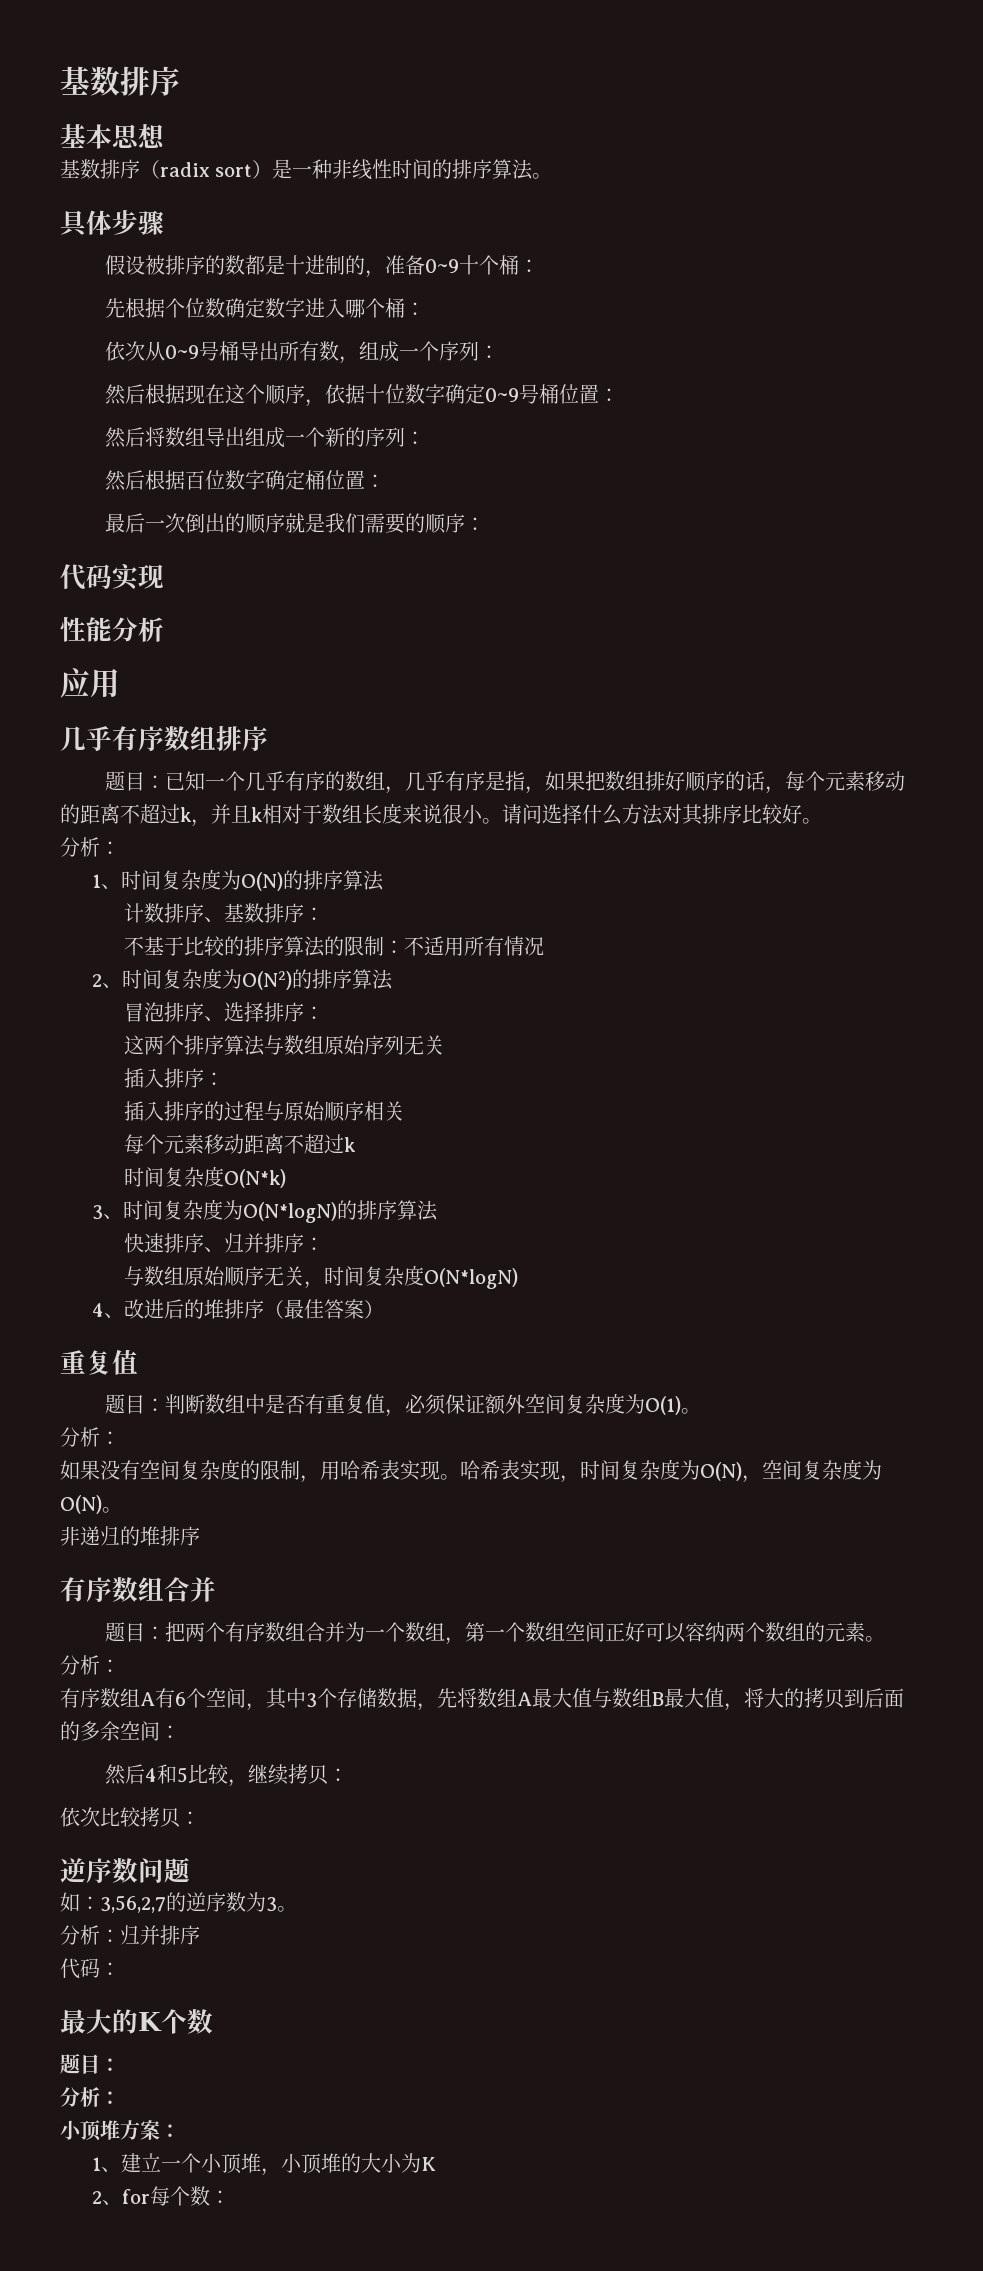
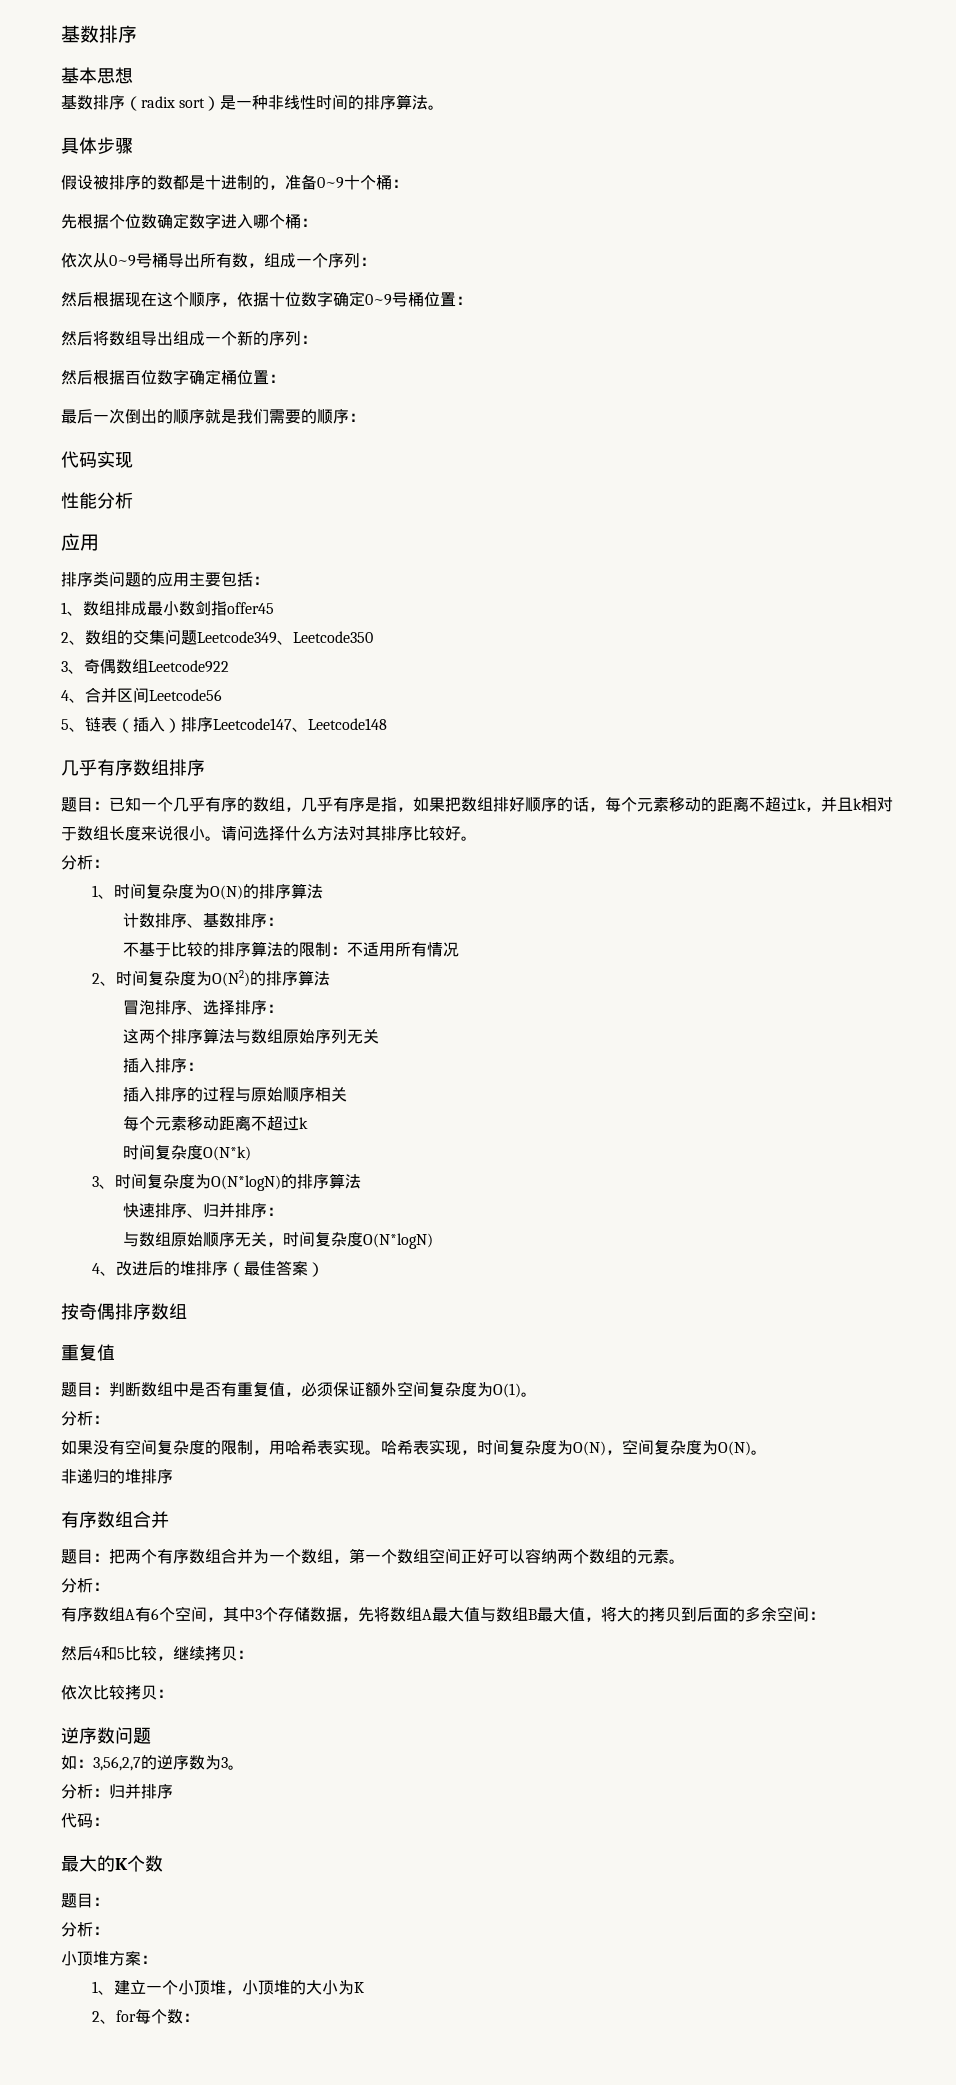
+ 排序类问题的应用主要包括：
+ 1、数组排成最小数剑指offer45
+ 2、数组的交集问题Leetcode349、Leetcode350
+ 3、奇偶数组Leetcode922
+ 4、合并区间Leetcode56
+ 5、链表（插入）排序Leetcode147、Leetcode148
+ 按奇偶排序数组

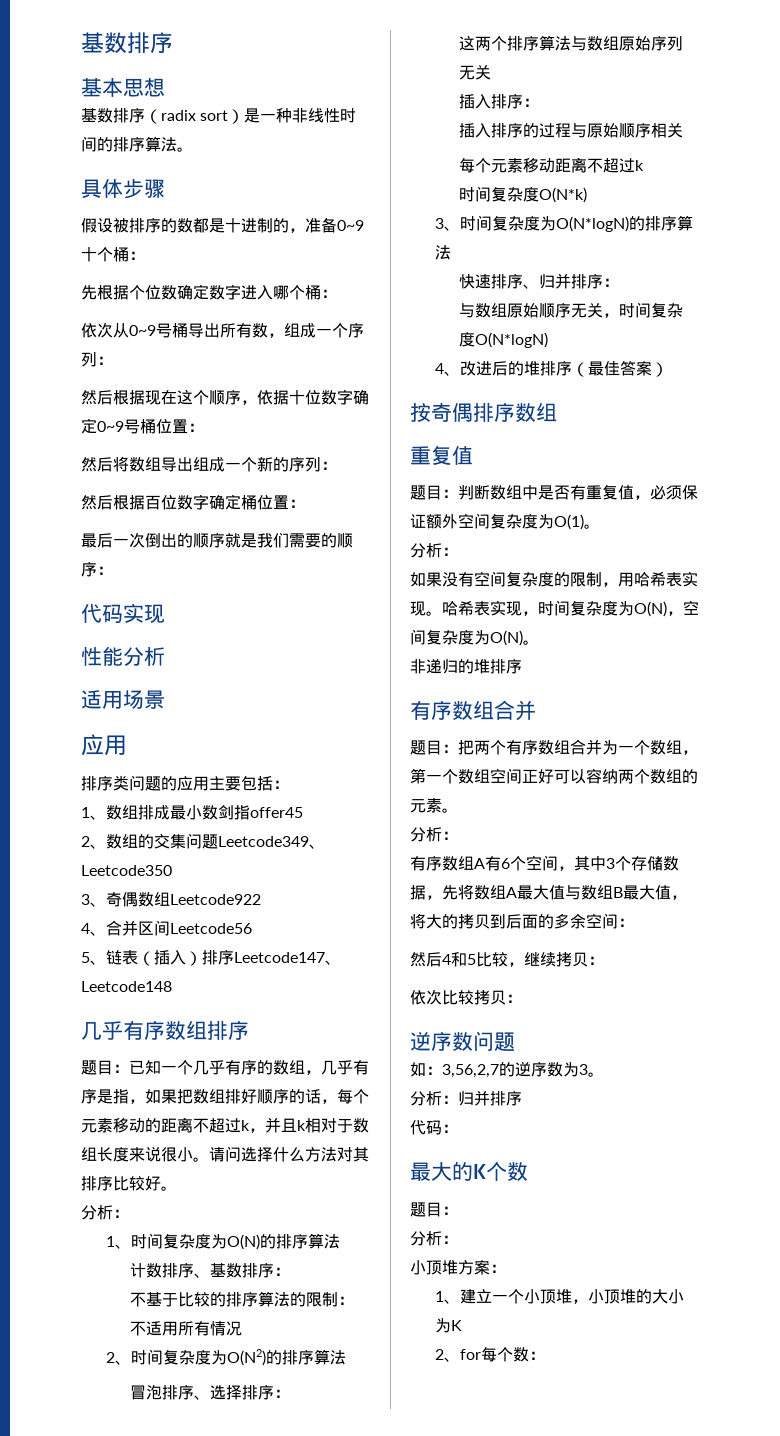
+ 适用场景

